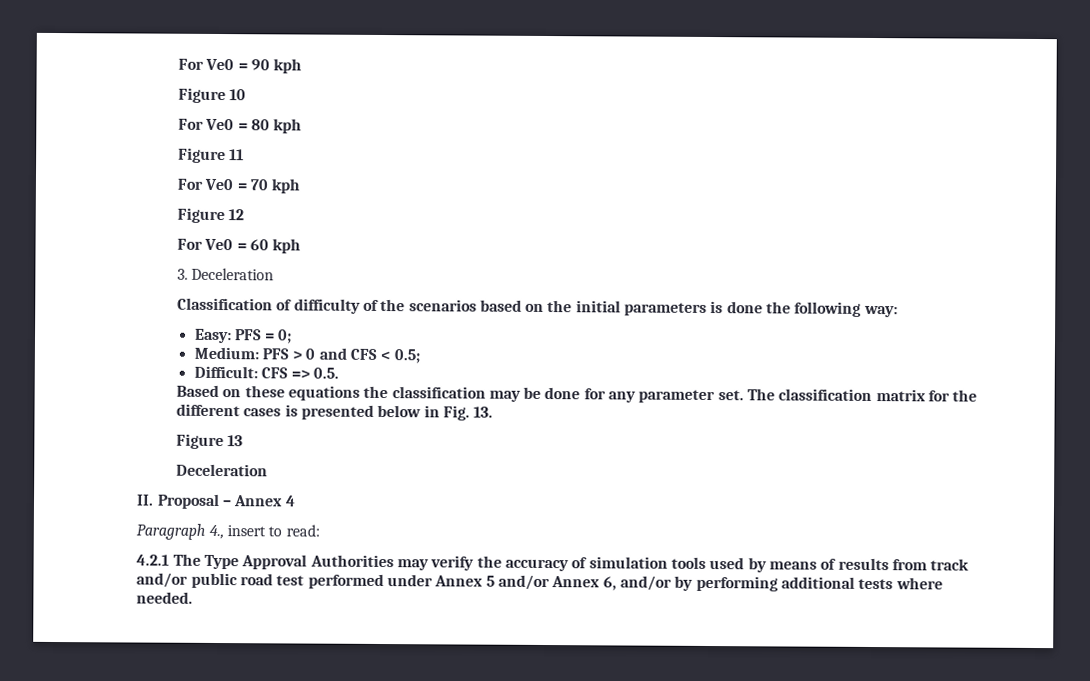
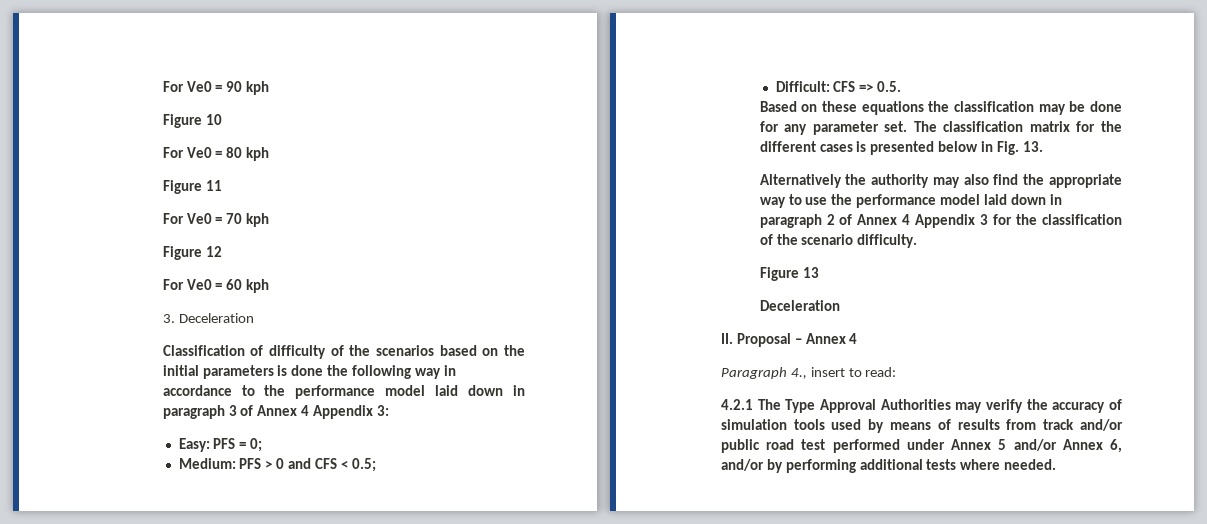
- Classification of difficulty of the scenarios based on the initial parameters is done the following way:
+ Classification of difficulty of the scenarios based on the initial parameters is done the following way in accordance to the performance model laid down in paragraph 3 of Annex 4 Appendix 3:
+ Alternatively the authority may also find the appropriate way to use the performance model laid down in paragraph 2 of Annex 4 Appendix 3 for the classification of the scenario difficulty.

